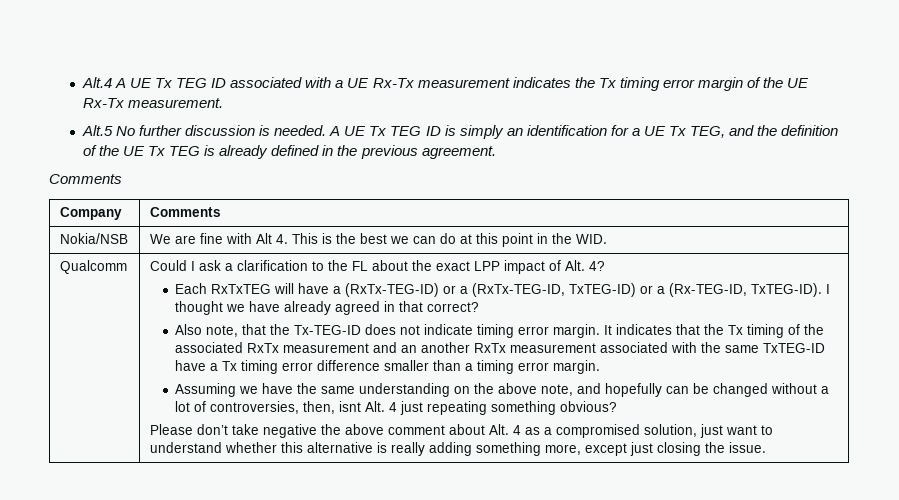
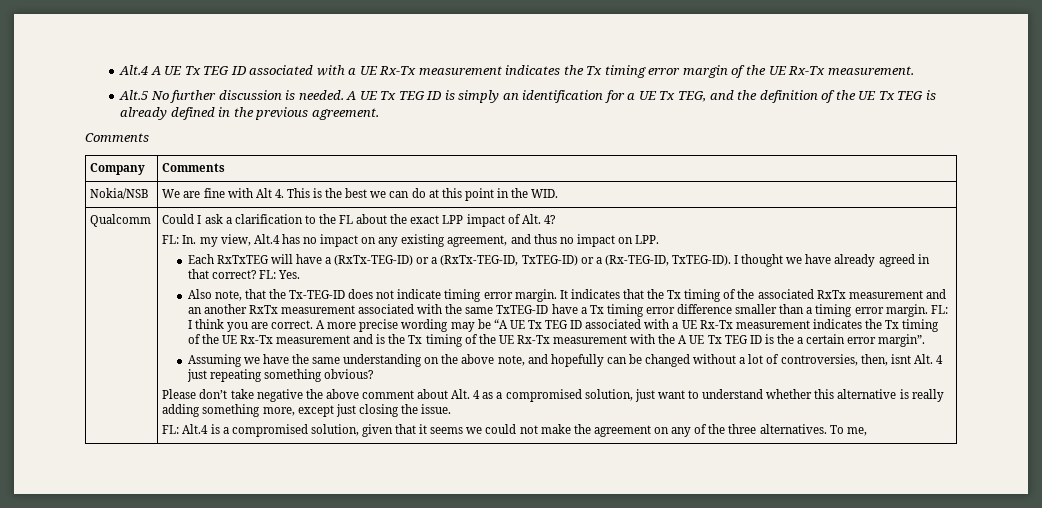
+ FL: In. my view, Alt.4 has no impact on any existing agreement, and thus no impact on LPP.
+ FL: Yes.
+ FL: I think you are correct. A more precise wording may be “A UE Tx TEG ID associated with a UE Rx-Tx measurement indicates the Tx timing of the UE Rx-Tx measurement and is the Tx timing of the UE Rx-Tx measurement with the A UE Tx TEG ID is the a certain error margin”.
+ FL: Alt.4 is a compromised solution, given that it seems we could not make the agreement on any of the three alternatives. To me,

